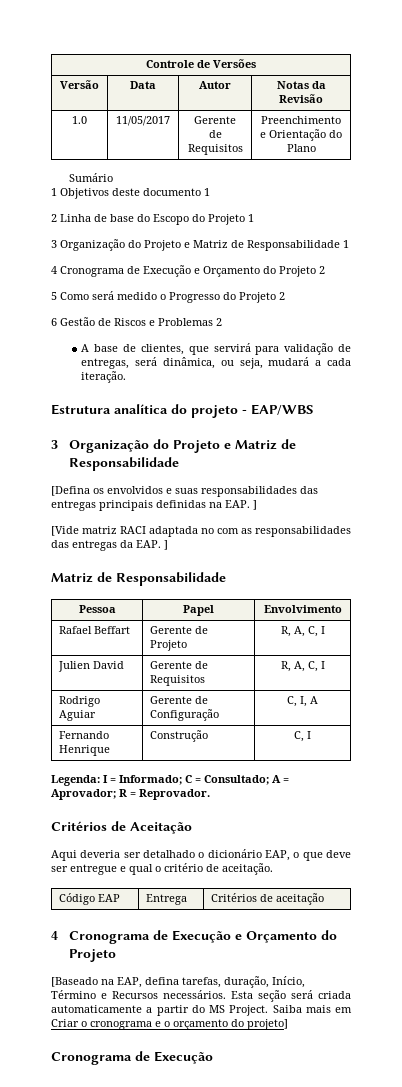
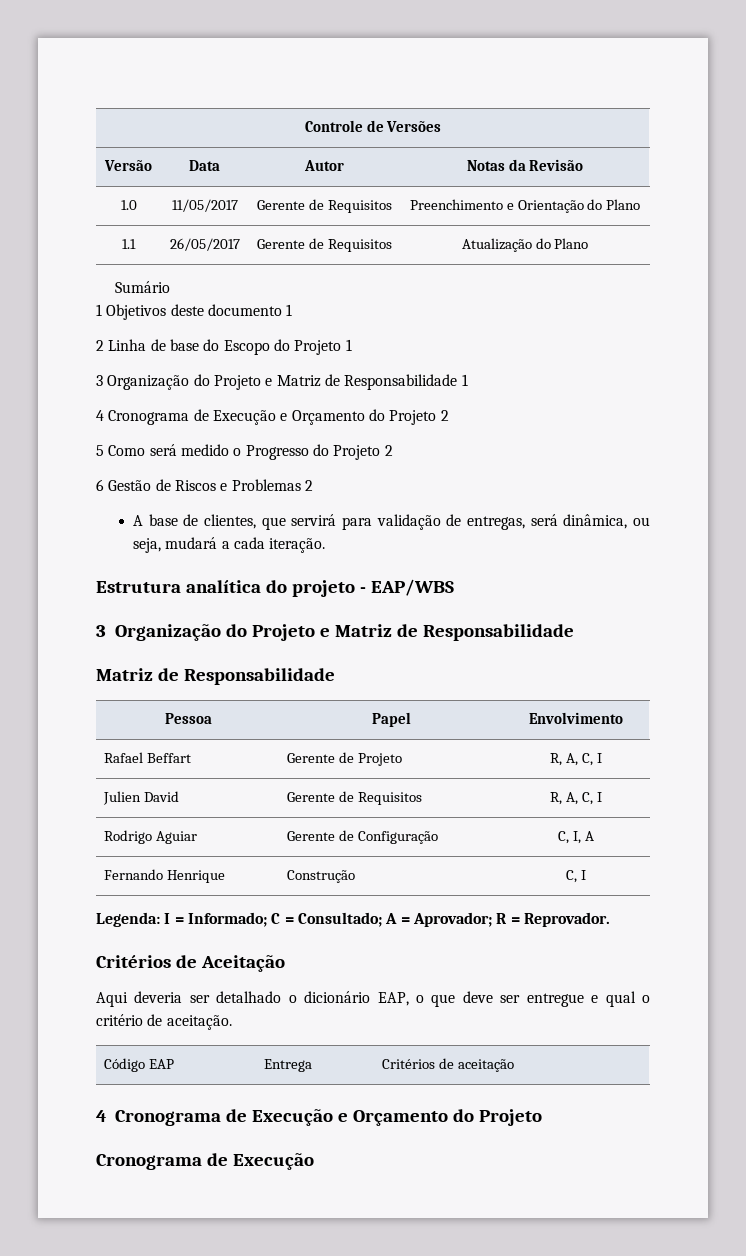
+ 1.1 | 26/05/2017 | Gerente de Requisitos | Atualização do Plano
- [Defina os envolvidos e suas responsabilidades das entregas principais definidas na EAP. ]
- [Vide matriz RACI adaptada no com as responsabilidades das entregas da EAP. ]
- [Baseado na EAP, defina tarefas, duração, Início, Término e Recursos necessários. Esta seção será criada automaticamente a partir do MS Project. Saiba mais em Criar o cronograma e o orçamento do projeto]

